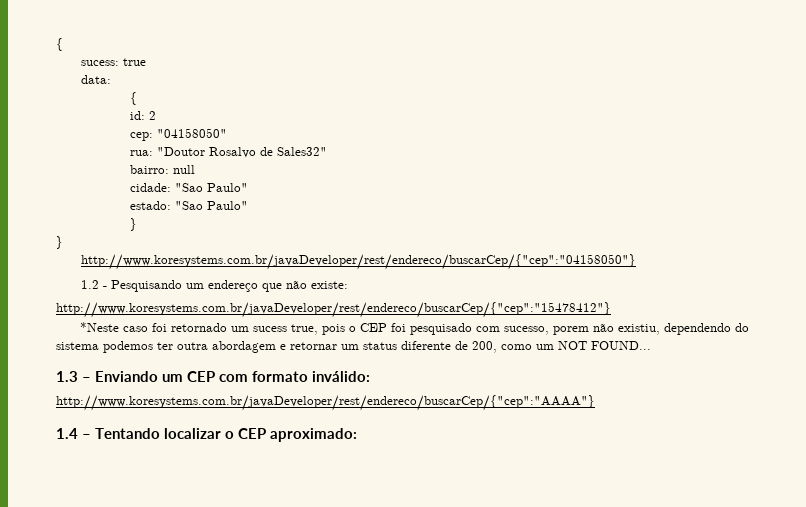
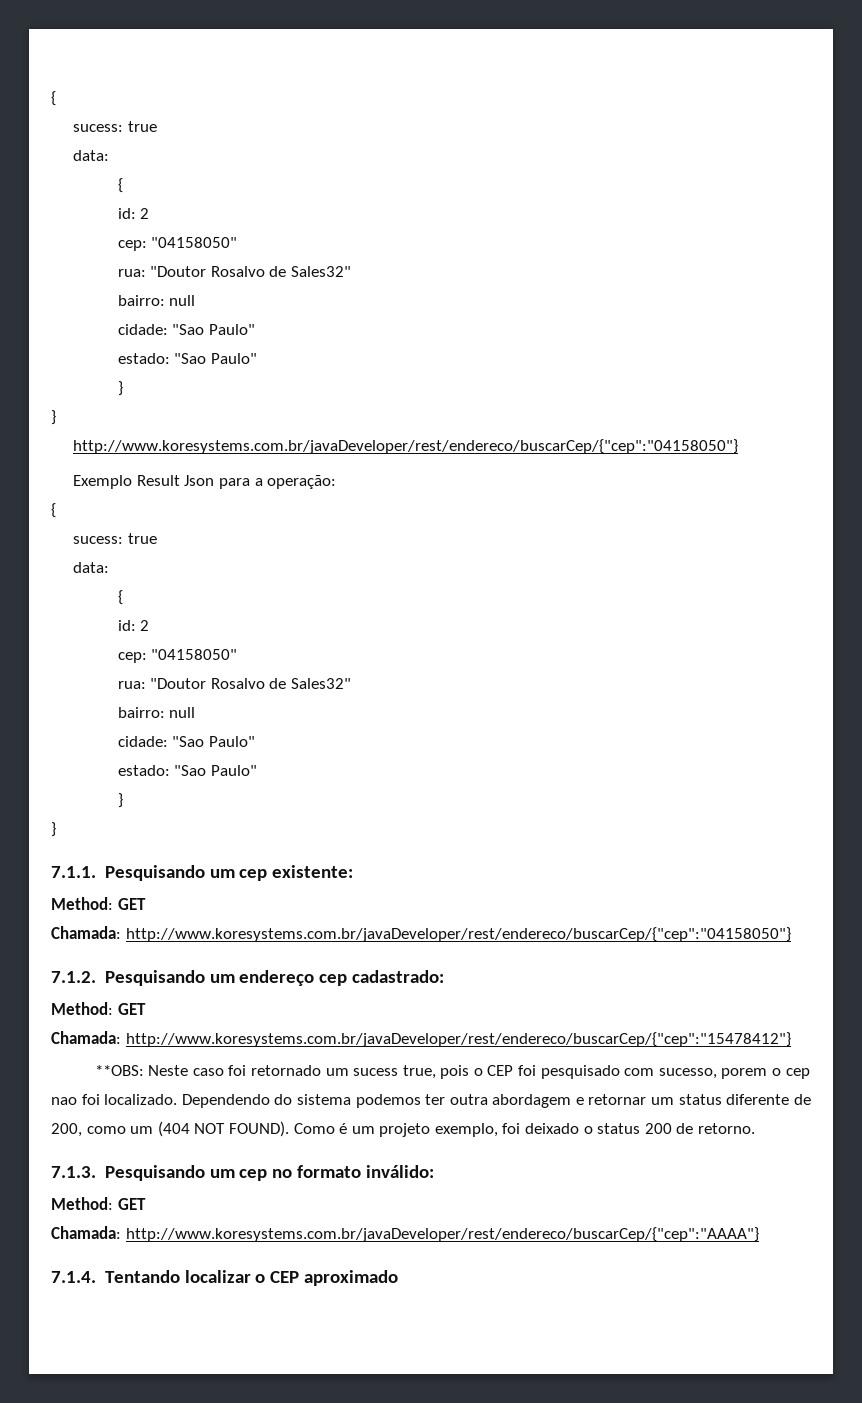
- 1.2 - Pesquisando um endereço que não existe:
- http://www.koresystems.com.br/javaDeveloper/rest/endereco/buscarCep/{"cep":"15478412"}
+ Exemplo Result Json para a operação:
+ {
+ sucess: true
+ data:
+ {
+ id: 2
+ cep: "04158050"
+ rua: "Doutor Rosalvo de Sales32"
+ bairro: null
+ cidade: "Sao Paulo"
+ estado: "Sao Paulo"
+ }
+ }
+ 7.1.1. Pesquisando um cep existente:
+ Method: GET
+ Chamada: http://www.koresystems.com.br/javaDeveloper/rest/endereco/buscarCep/{"cep":"04158050"}
+ 7.1.2. Pesquisando um endereço cep cadastrado:
+ Method: GET
+ Chamada: http://www.koresystems.com.br/javaDeveloper/rest/endereco/buscarCep/{"cep":"15478412"}
- *Neste caso foi retornado um sucess true, pois o CEP foi pesquisado com sucesso, porem não existiu, dependendo do sistema podemos ter outra abordagem e retornar um status diferente de 200, como um NOT FOUND...
- 1.3 – Enviando um CEP com formato inválido:
- http://www.koresystems.com.br/javaDeveloper/rest/endereco/buscarCep/{"cep":"AAAA"}
+ **OBS: Neste caso foi retornado um sucess true, pois o CEP foi pesquisado com sucesso, porem o cep nao foi localizado. Dependendo do sistema podemos ter outra abordagem e retornar um status diferente de 200, como um (404 NOT FOUND). Como é um projeto exemplo, foi deixado o status 200 de retorno.
+ 7.1.3. Pesquisando um cep no formato inválido:
+ Method: GET
+ Chamada: http://www.koresystems.com.br/javaDeveloper/rest/endereco/buscarCep/{"cep":"AAAA"}
- 1.4 – Tentando localizar o CEP aproximado:
+ 7.1.4. Tentando localizar o CEP aproximado

